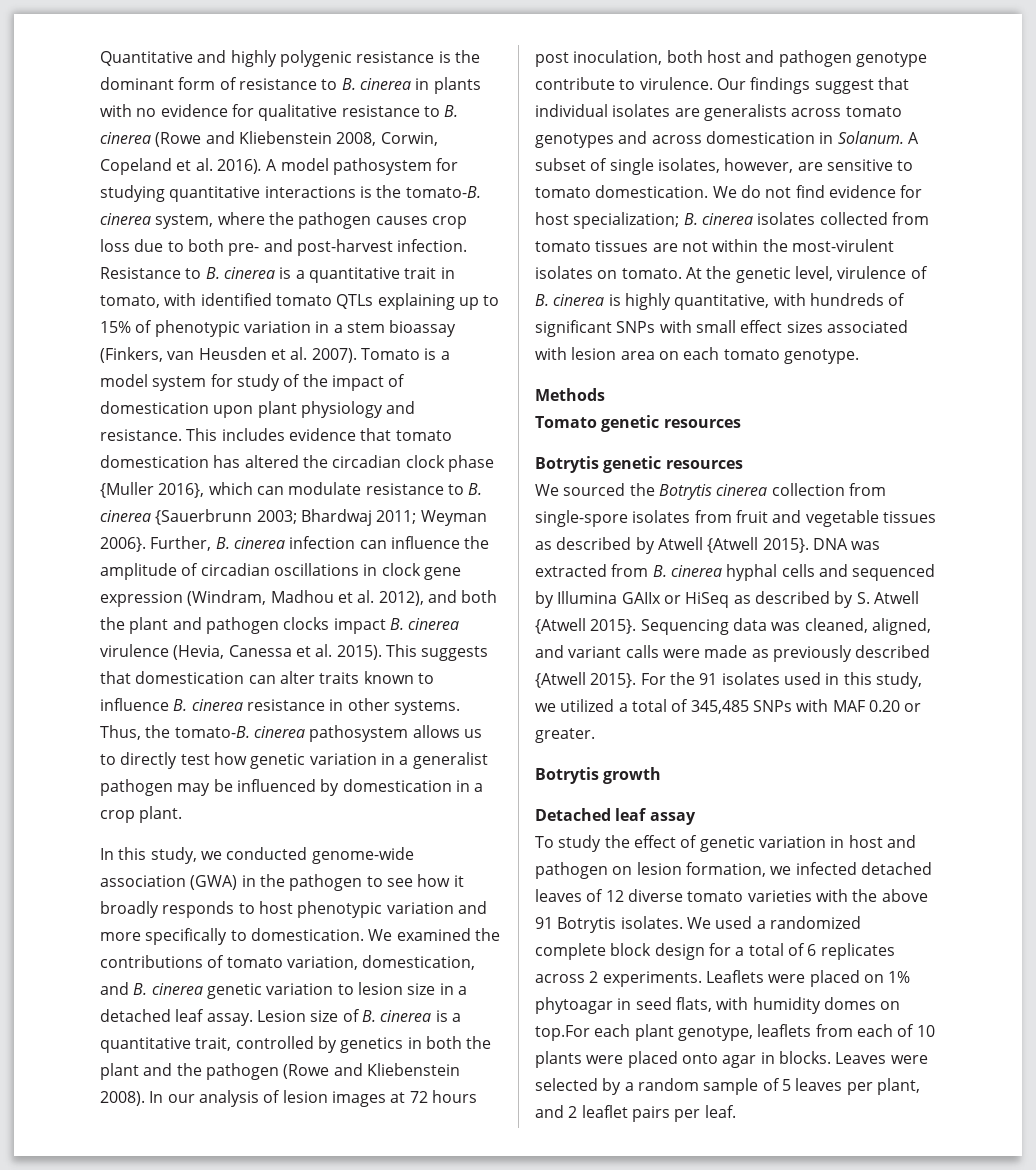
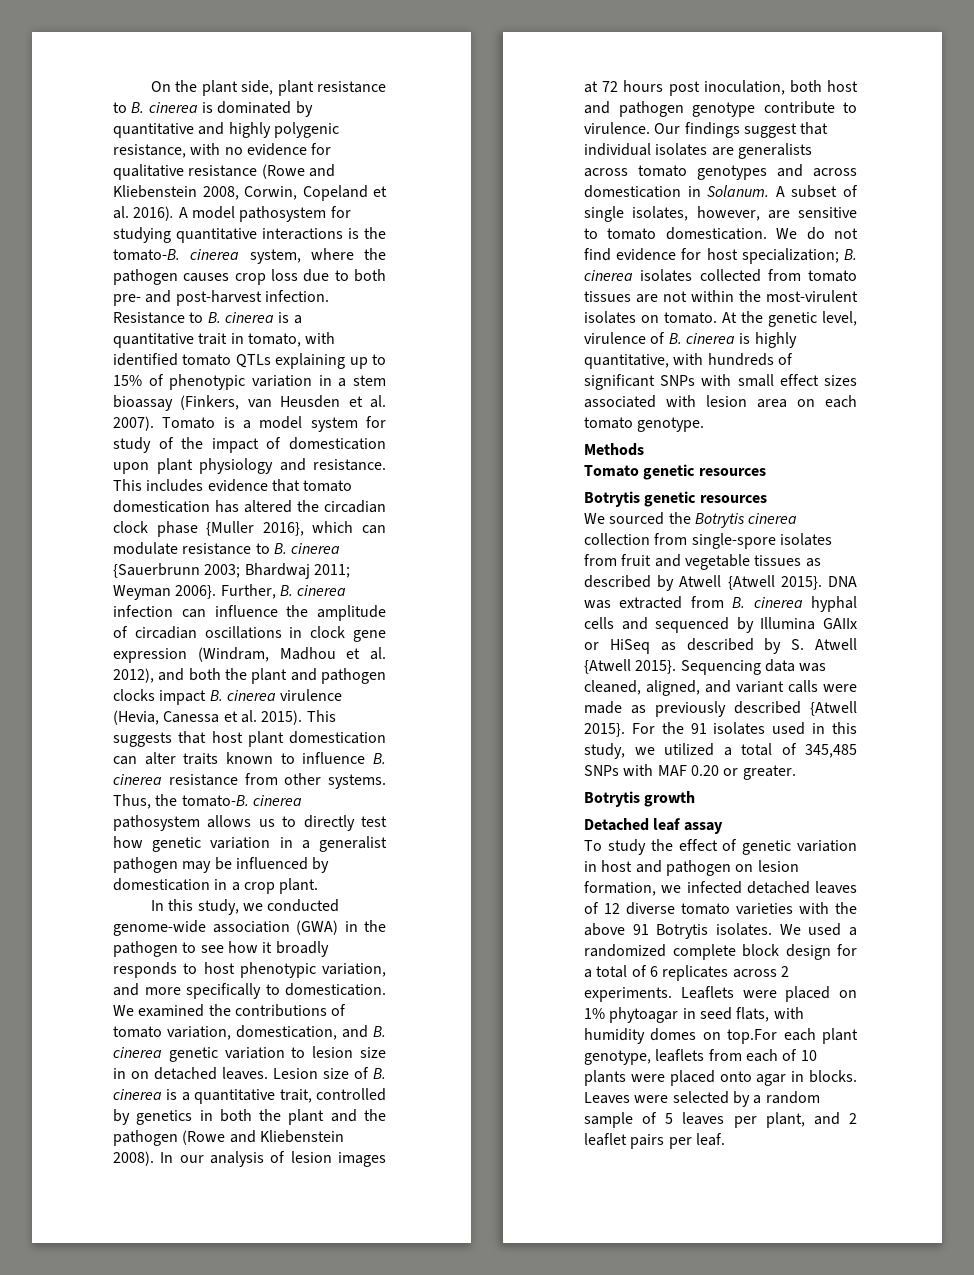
- Quantitative and highly polygenic resistance is the dominant form of resistance to B. cinerea in plants with no evidence for qualitative resistance to B. cinerea (Rowe and Kliebenstein 2008, Corwin, Copeland et al. 2016).
+ On the plant side, plant resistance to B. cinerea is dominated by quantitative and highly polygenic resistance, with no evidence for qualitative resistance (Rowe and Kliebenstein 2008, Corwin, Copeland et al. 2016).
- This suggests that domestication can alter traits known to influence B. cinerea resistance in other systems.
+ This suggests that host plant domestication can alter traits known to influence B. cinerea resistance from other systems.
- In this study, we conducted genome-wide association (GWA) in the pathogen to see how it broadly responds to host phenotypic variation and more specifically to domestication.
+ In this study, we conducted genome-wide association (GWA) in the pathogen to see how it broadly responds to host phenotypic variation, and more specifically to domestication.
- We examined the contributions of tomato variation, domestication, and B. cinerea genetic variation to lesion size in a detached leaf assay.
+ We examined the contributions of tomato variation, domestication, and B. cinerea genetic variation to lesion size in on detached leaves.

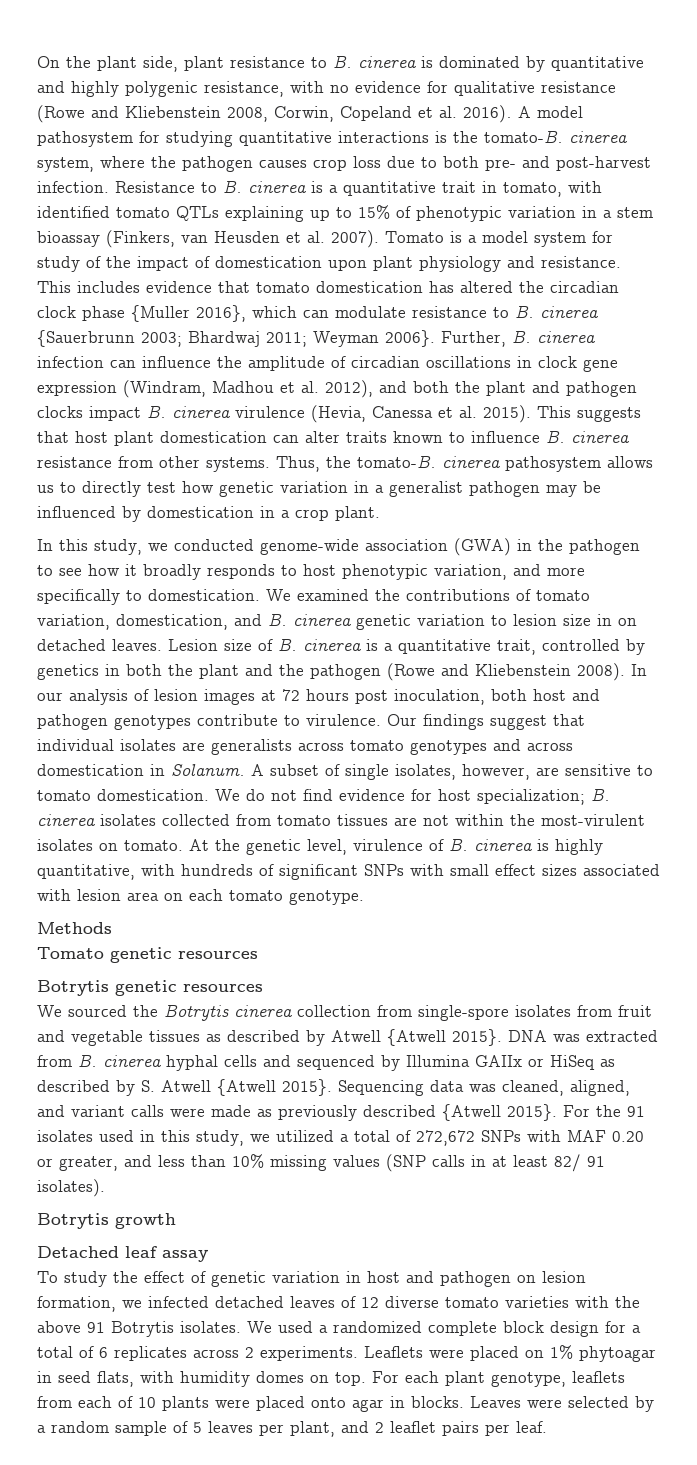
- In our analysis of lesion images at 72 hours post inoculation, both host and pathogen genotype contribute to virulence.
+ In our analysis of lesion images at 72 hours post inoculation, both host and pathogen genotypes contribute to virulence.
- For the 91 isolates used in this study, we utilized a total of 345,485 SNPs with MAF 0.20 or greater.
+ For the 91 isolates used in this study, we utilized a total of 272,672 SNPs with MAF 0.20 or greater, and less than 10% missing values (SNP calls in at least 82/ 91 isolates).
- Leaflets were placed on 1% phytoagar in seed flats, with humidity domes on top.For each plant genotype, leaflets from each of 10 plants were placed onto agar in blocks.
+ Leaflets were placed on 1% phytoagar in seed flats, with humidity domes on top. For each plant genotype, leaflets from each of 10 plants were placed onto agar in blocks.

